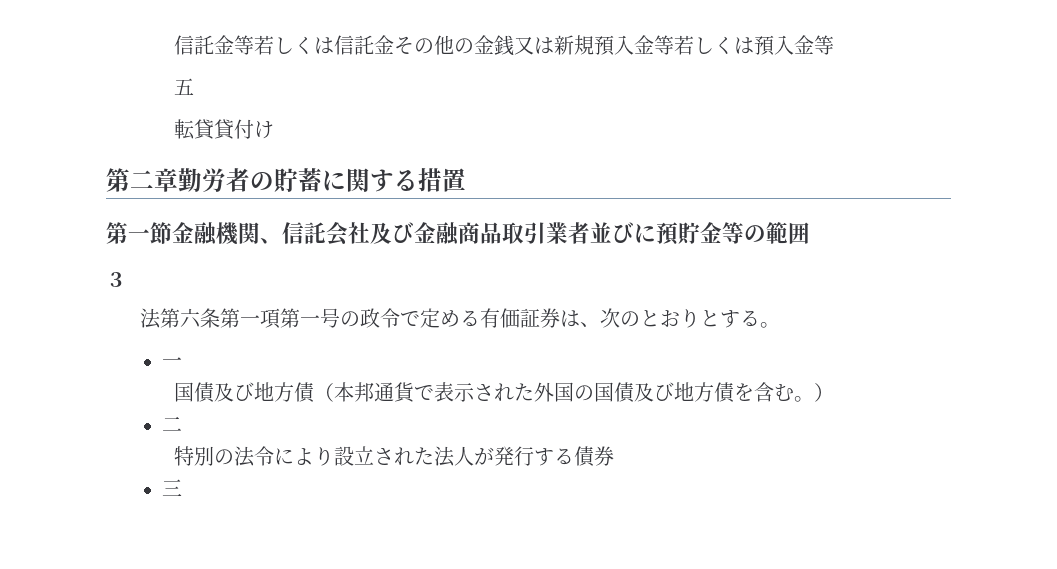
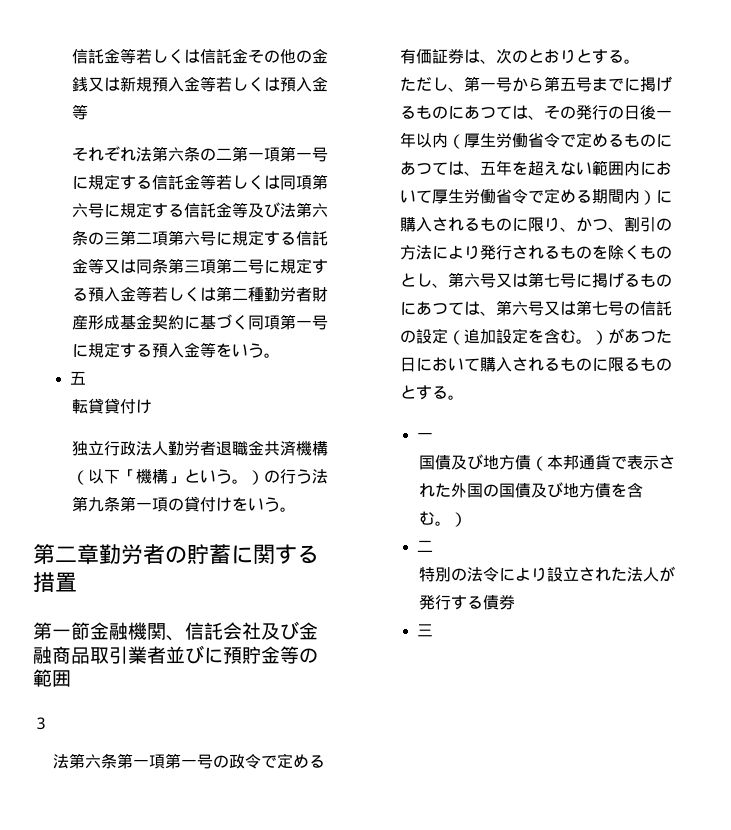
+ それぞれ法第六条の二第一項第一号に規定する信託金等若しくは同項第六号に規定する信託金等及び法第六条の三第二項第六号に規定する信託金等又は同条第三項第二号に規定する預入金等若しくは第二種勤労者財産形成基金契約に基づく同項第一号に規定する預入金等をいう。
  五
  転貸貸付け
+ 独立行政法人勤労者退職金共済機構（以下「機構」という。）の行う法第九条第一項の貸付けをいう。
+ ただし、第一号から第五号までに掲げるものにあつては、その発行の日後一年以内（厚生労働省令で定めるものにあつては、五年を超えない範囲内において厚生労働省令で定める期間内）に購入されるものに限り、かつ、割引の方法により発行されるものを除くものとし、第六号又は第七号に掲げるものにあつては、第六号又は第七号の信託の設定（追加設定を含む。）があつた日において購入されるものに限るものとする。

